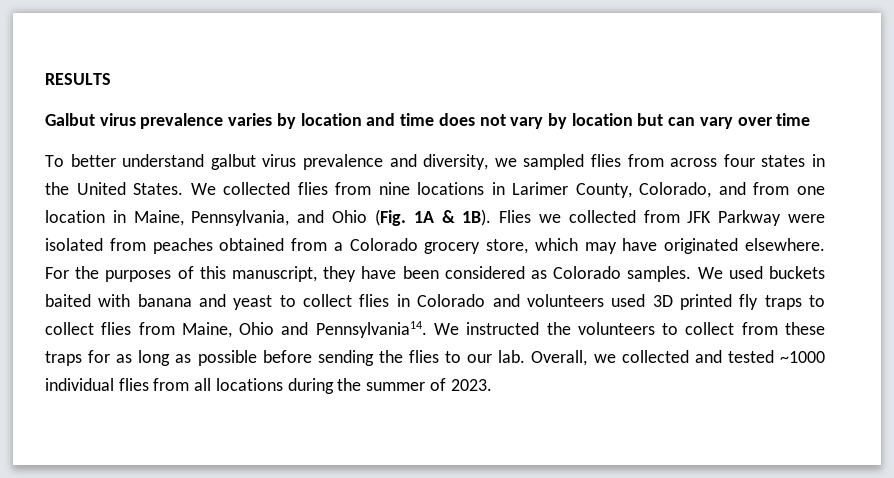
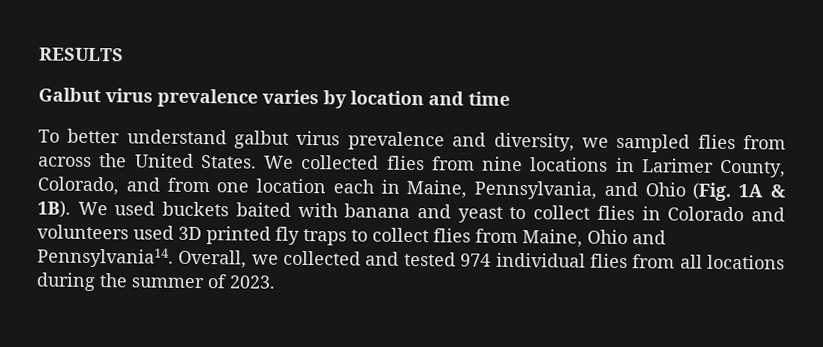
- Galbut virus prevalence varies by location and time does not vary by location but can vary over time
+ Galbut virus prevalence varies by location and time
- To better understand galbut virus prevalence and diversity, we sampled flies from across four states in the United States.
+ To better understand galbut virus prevalence and diversity, we sampled flies from across the United States.
- We collected flies from nine locations in Larimer County, Colorado, and from one location in Maine, Pennsylvania, and Ohio (Fig. 1A & 1B).
+ We collected flies from nine locations in Larimer County, Colorado, and from one location each in Maine, Pennsylvania, and Ohio (Fig. 1A & 1B).
- Flies we collected from JFK Parkway were isolated from peaches obtained from a Colorado grocery store, which may have originated elsewhere. For the purposes of this manuscript, they have been considered as Colorado samples.
- We instructed the volunteers to collect from these traps for as long as possible before sending the flies to our lab.
- Overall, we collected and tested ~1000 individual flies from all locations during the summer of 2023.
+ Overall, we collected and tested 974 individual flies from all locations during the summer of 2023.

